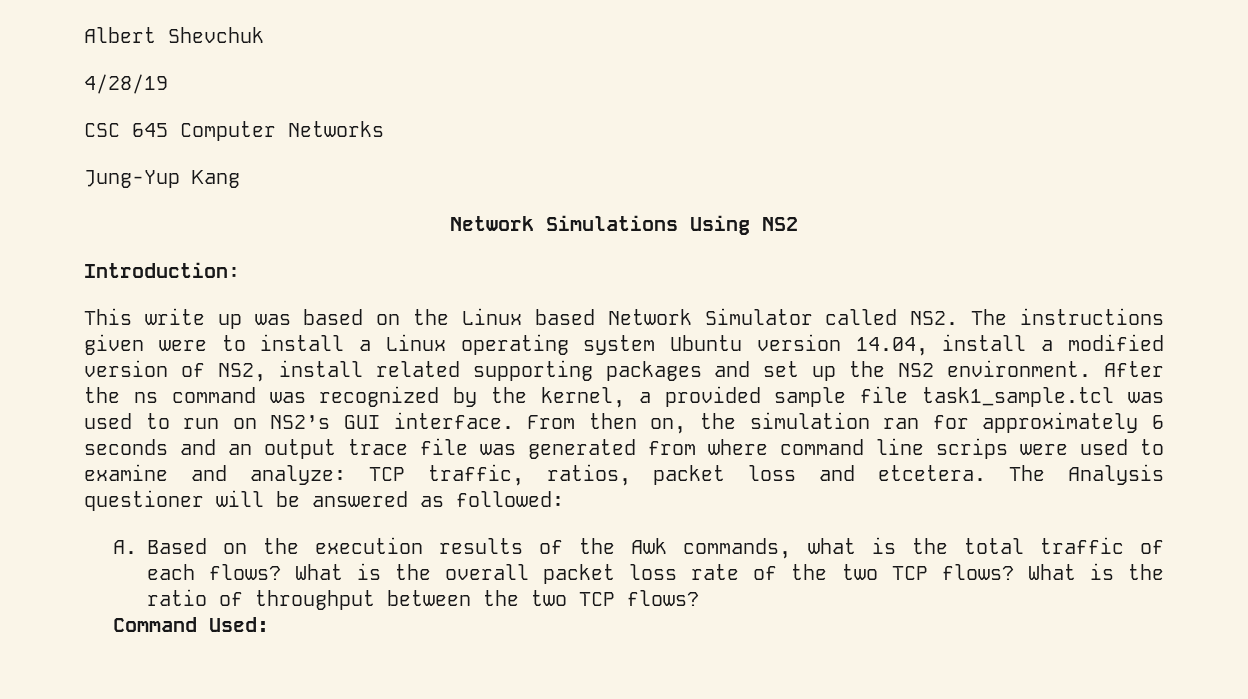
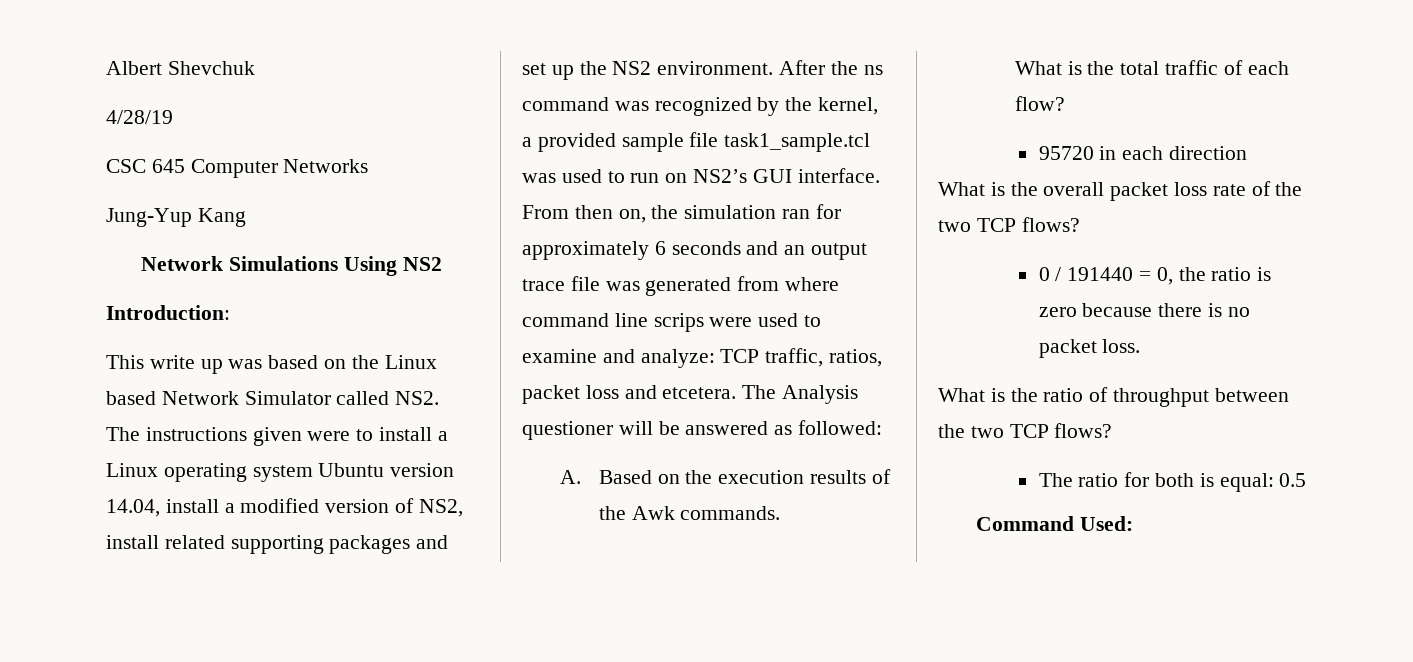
- A. Based on the execution results of the Awk commands, what is the total traffic of each flows? What is the overall packet loss rate of the two TCP flows? What is the ratio of throughput between the two TCP flows?
+ A. Based on the execution results of the Awk commands.
+ What is the total traffic of each flow?
+ 95720 in each direction
+ What is the overall packet loss rate of the two TCP flows?
+ 0 / 191440 = 0, the ratio is zero because there is no packet loss.
+ What is the ratio of throughput between the two TCP flows?
+ The ratio for both is equal: 0.5

